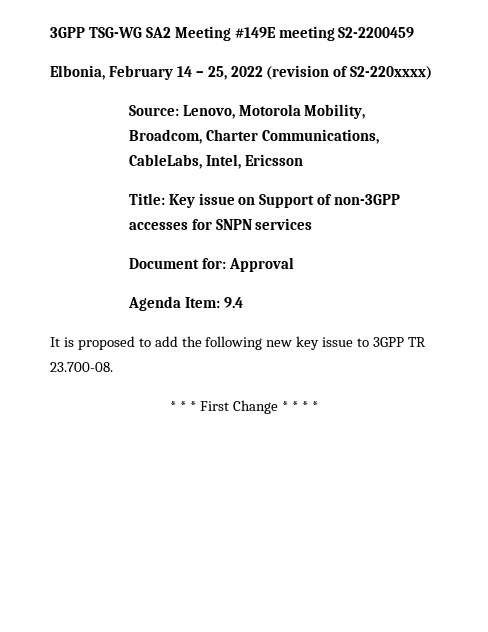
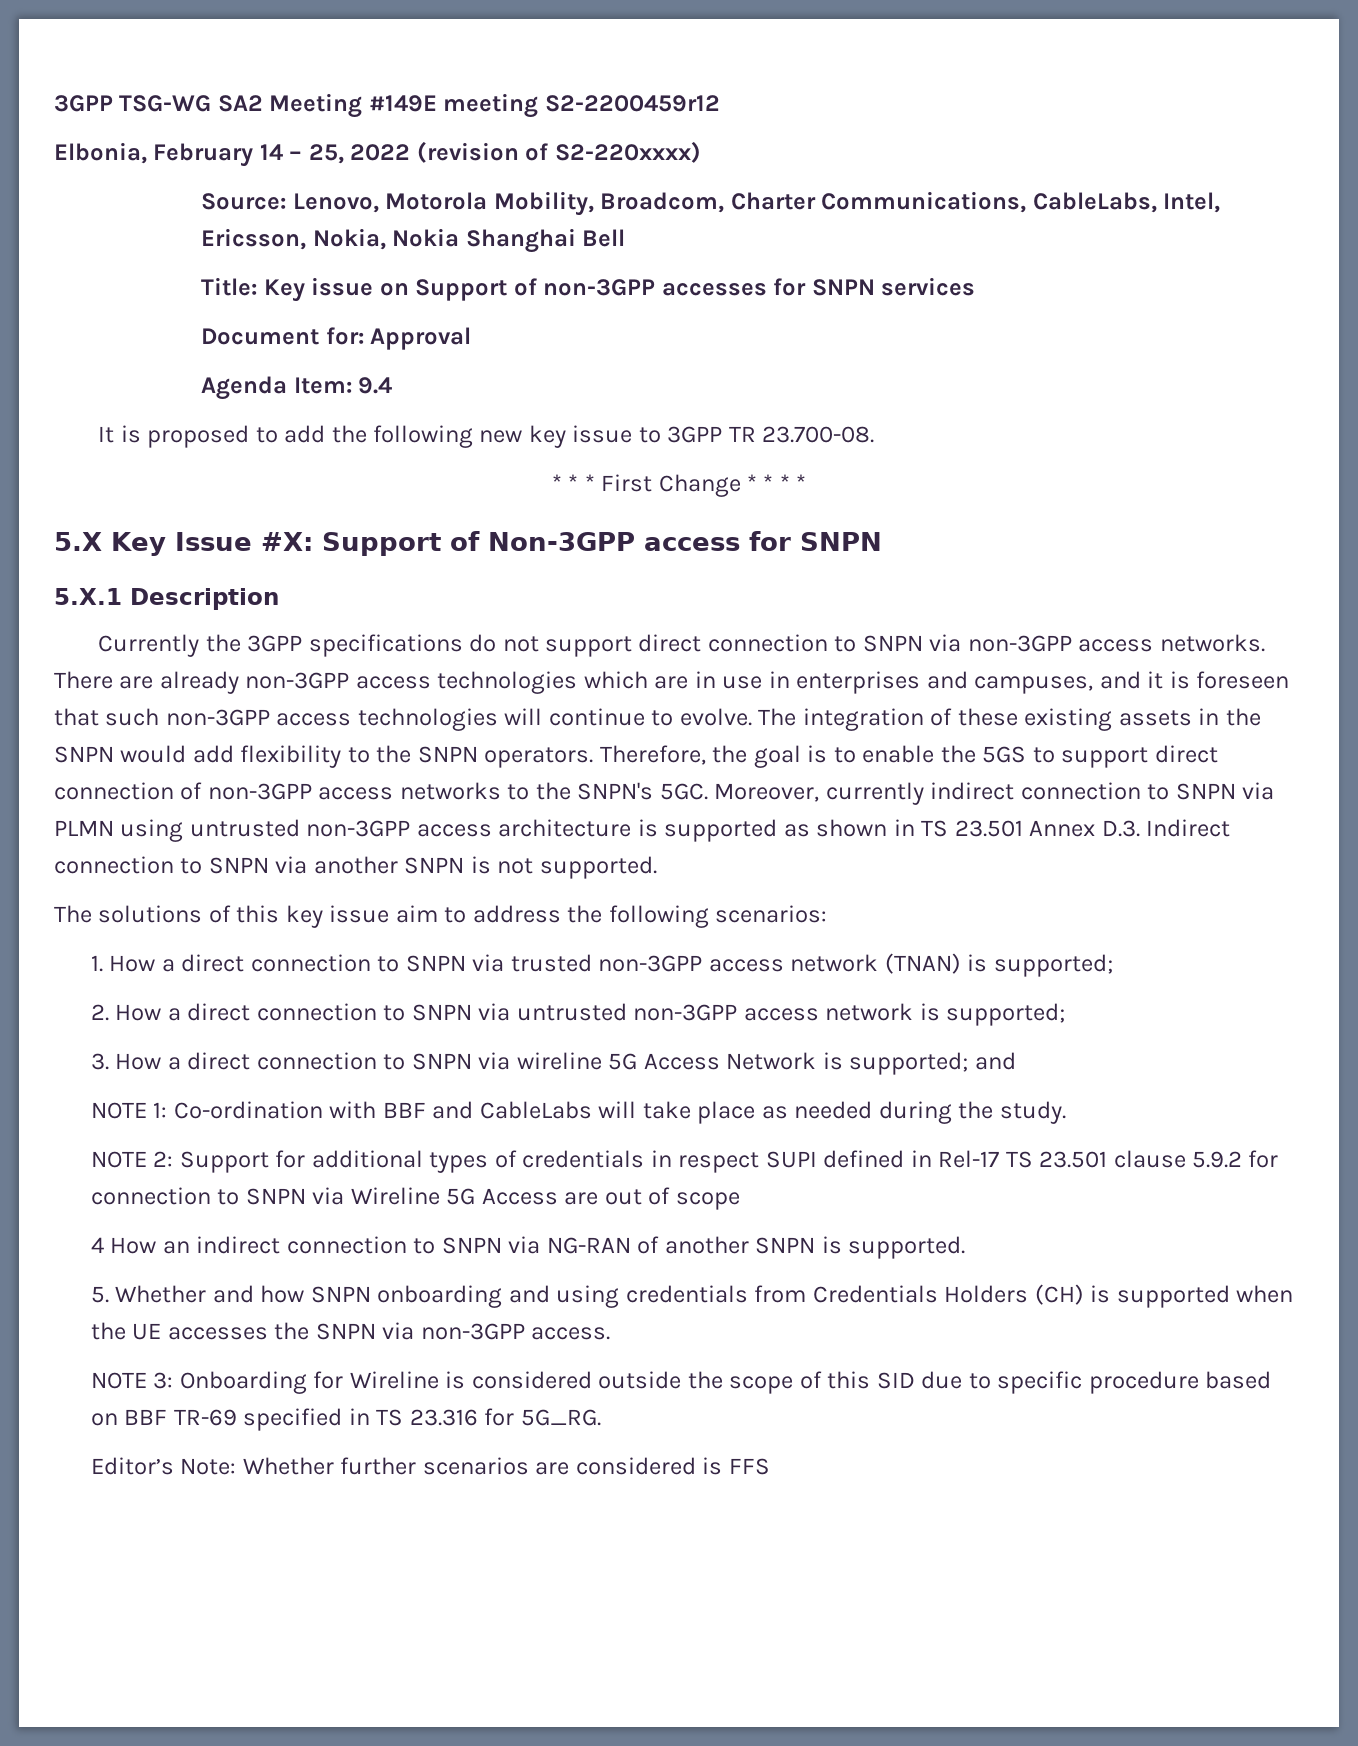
- 3GPP TSG-WG SA2 Meeting #149E meeting S2-2200459
+ 3GPP TSG-WG SA2 Meeting #149E meeting S2-2200459r12
- Source: Lenovo, Motorola Mobility, Broadcom, Charter Communications, CableLabs, Intel, Ericsson
+ Source: Lenovo, Motorola Mobility, Broadcom, Charter Communications, CableLabs, Intel, Ericsson, Nokia, Nokia Shanghai Bell
+ 5.X Key Issue #X: Support of Non-3GPP access for SNPN
+ 5.X.1 Description
+ Currently the 3GPP specifications do not support direct connection to SNPN via non-3GPP access networks. There are already non-3GPP access technologies which are in use in enterprises and campuses, and it is foreseen that such non-3GPP access technologies will continue to evolve. The integration of these existing assets in the SNPN would add flexibility to the SNPN operators. Therefore, the goal is to enable the 5GS to support direct connection of non-3GPP access networks to the SNPN's 5GC. Moreover, currently indirect connection to SNPN via PLMN using untrusted non-3GPP access architecture is supported as shown in TS 23.501 Annex D.3. Indirect connection to SNPN via another SNPN is not supported.
+ The solutions of this key issue aim to address the following scenarios:
+ 1. How a direct connection to SNPN via trusted non-3GPP access network (TNAN) is supported;
+ 2. How a direct connection to SNPN via untrusted non-3GPP access network is supported;
+ 3. How a direct connection to SNPN via wireline 5G Access Network is supported; and
+ NOTE 1: Co-ordination with BBF and CableLabs will take place as needed during the study.
+ NOTE 2: Support for additional types of credentials in respect SUPI defined in Rel-17 TS 23.501 clause 5.9.2 for connection to SNPN via Wireline 5G Access are out of scope
+ 4 How an indirect connection to SNPN via NG-RAN of another SNPN is supported.
+ 5. Whether and how SNPN onboarding and using credentials from Credentials Holders (CH) is supported when the UE accesses the SNPN via non-3GPP access.
+ NOTE 3: Onboarding for Wireline is considered outside the scope of this SID due to specific procedure based on BBF TR-69 specified in TS 23.316 for 5G_RG.
+ Editor’s Note: Whether further scenarios are considered is FFS

